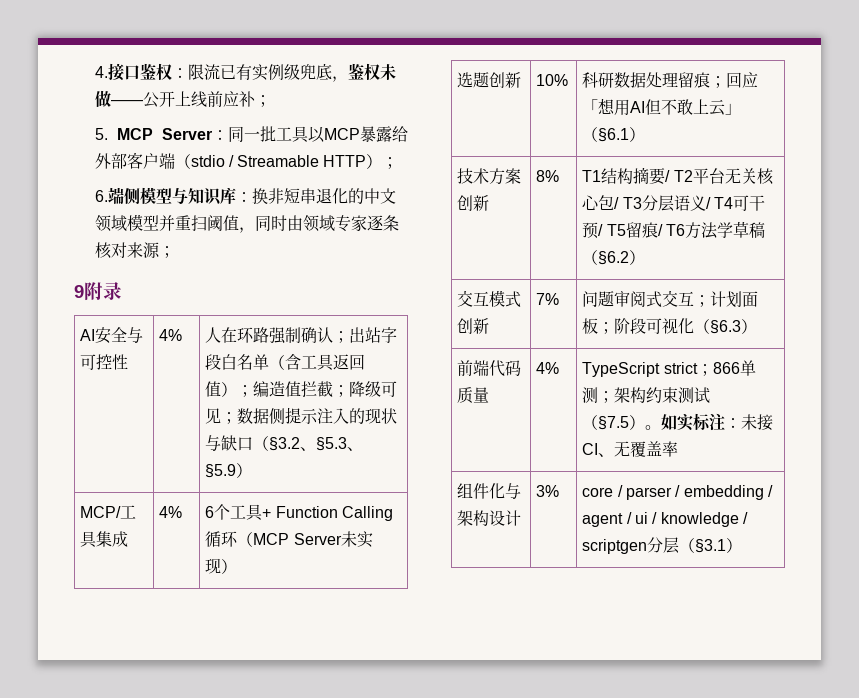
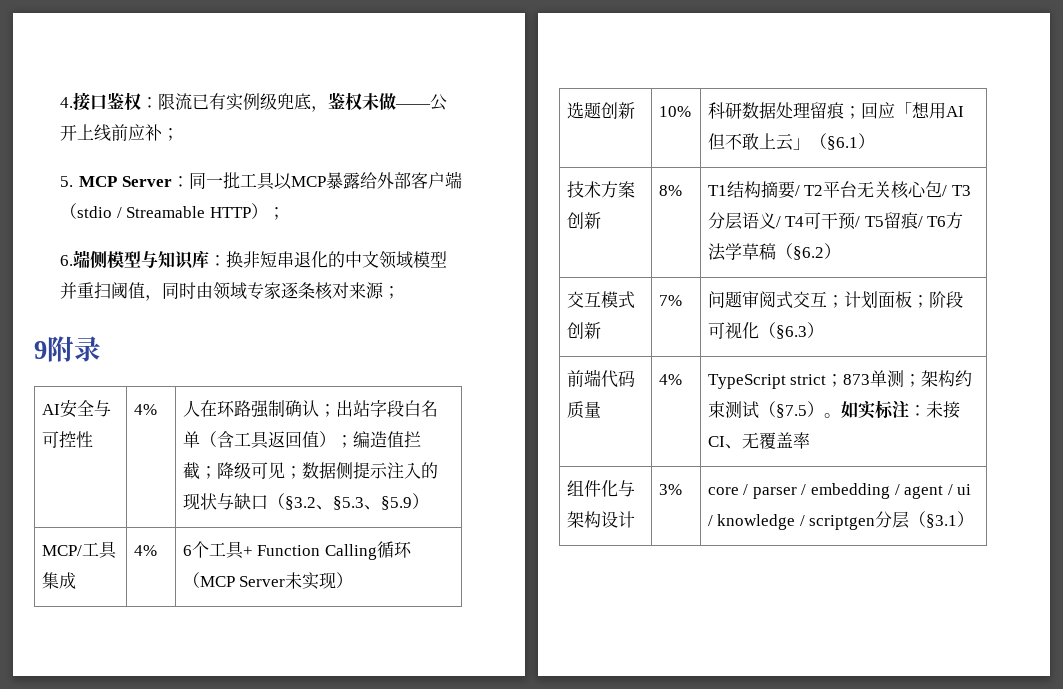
- 前端代码质量 | 4% | TypeScript strict；866单测；架构约束测试（§7.5）。如实标注：未接CI、无覆盖率
+ 前端代码质量 | 4% | TypeScript strict；873单测；架构约束测试（§7.5）。如实标注：未接CI、无覆盖率

